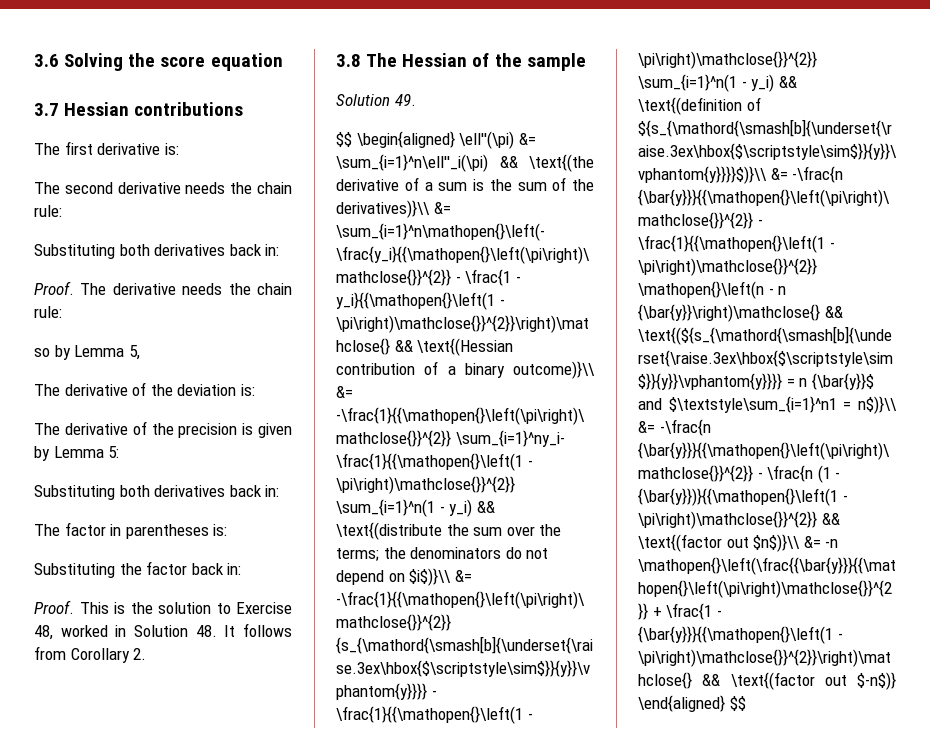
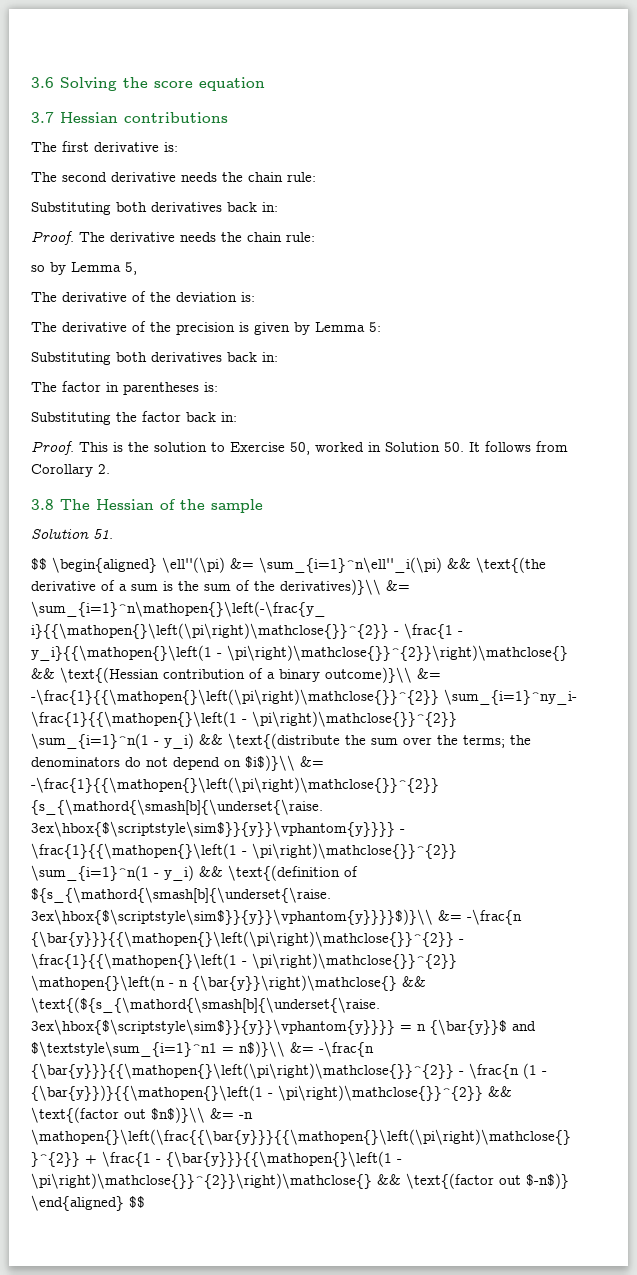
- This is the solution to Exercise 48, worked in Solution 48. It follows from Corollary 2.
+ This is the solution to Exercise 50, worked in Solution 50. It follows from Corollary 2.
- Solution 49.
+ Solution 51.

